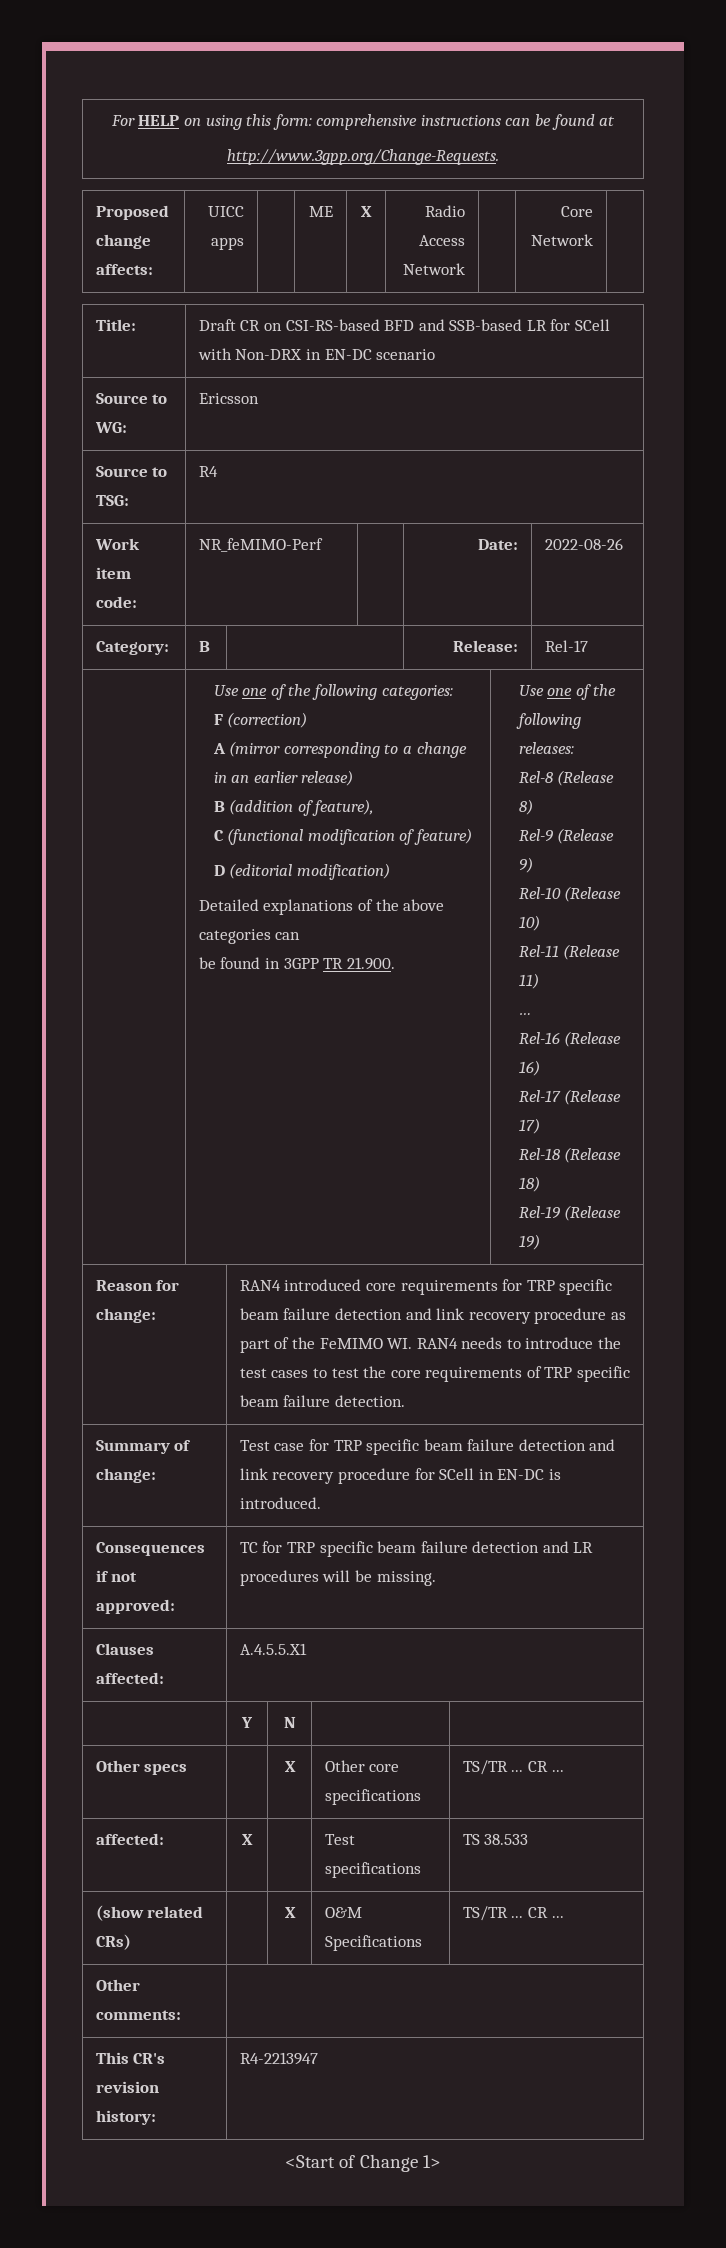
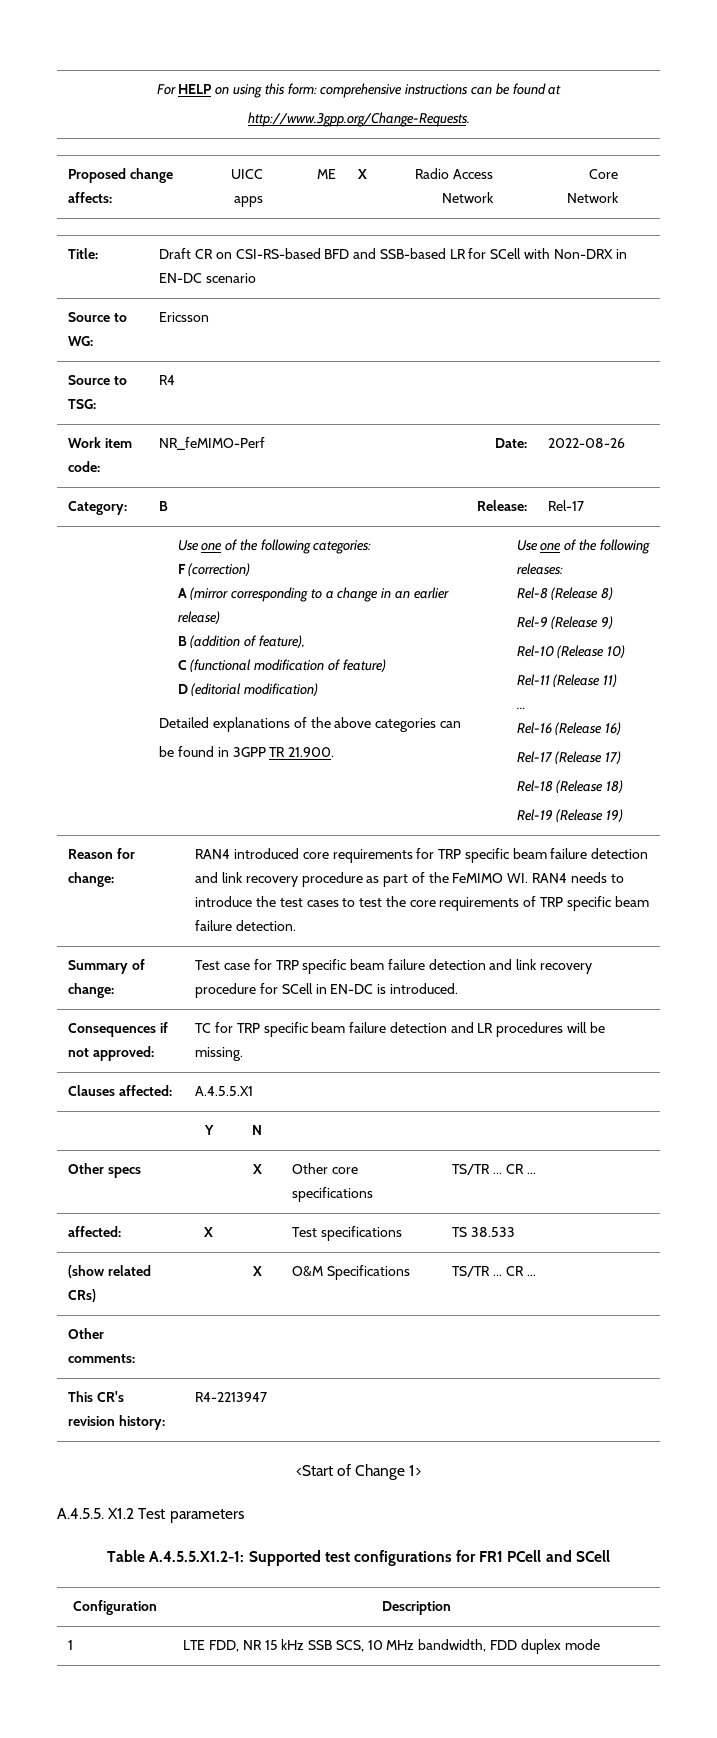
+ A.4.5.5. X1.2 Test parameters
+ Table A.4.5.5.X1.2-1: Supported test configurations for FR1 PCell and SCell
+ Configuration | Description
+ 1 | LTE FDD, NR 15 kHz SSB SCS, 10 MHz bandwidth, FDD duplex mode

